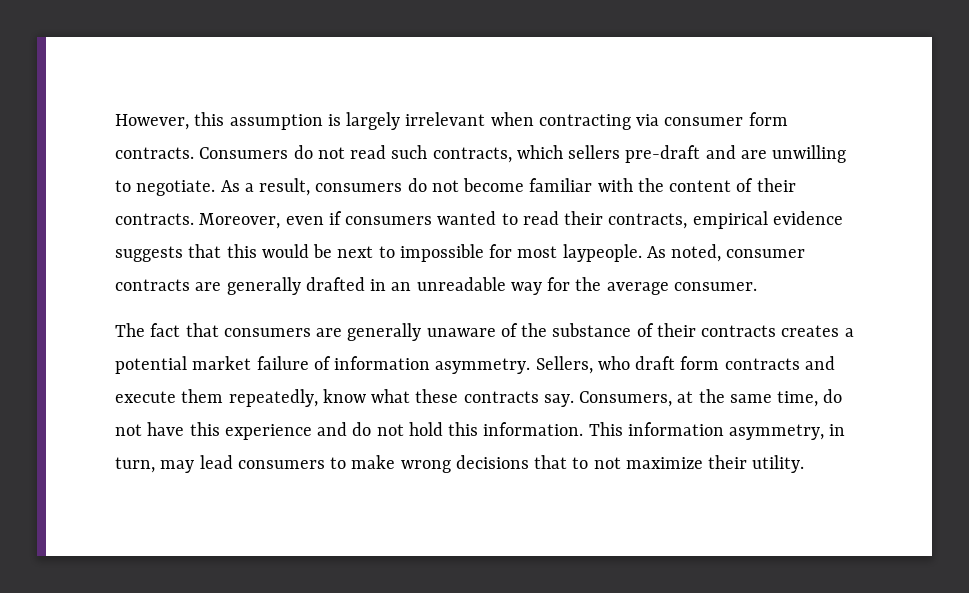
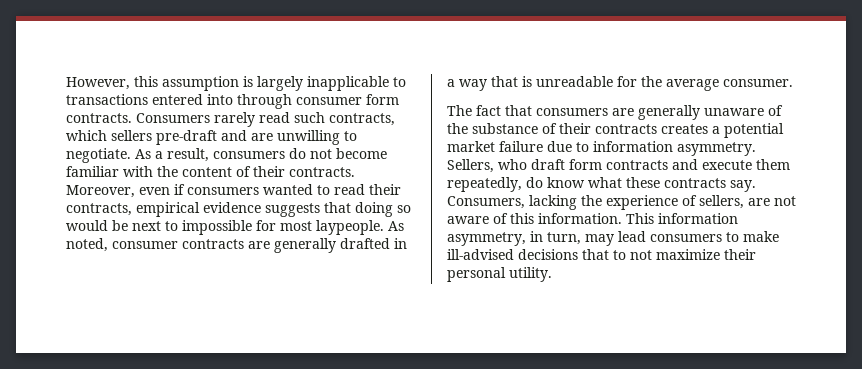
- However, this assumption is largely irrelevant when contracting via consumer form contracts.
+ However, this assumption is largely inapplicable to transactions entered into through consumer form contracts.
- Consumers do not read such contracts, which sellers pre-draft and are unwilling to negotiate.
+ Consumers rarely read such contracts, which sellers pre-draft and are unwilling to negotiate.
- Moreover, even if consumers wanted to read their contracts, empirical evidence suggests that this would be next to impossible for most laypeople.
+ Moreover, even if consumers wanted to read their contracts, empirical evidence suggests that doing so would be next to impossible for most laypeople.
- As noted, consumer contracts are generally drafted in an unreadable way for the average consumer.
+ As noted, consumer contracts are generally drafted in a way that is unreadable for the average consumer.
- The fact that consumers are generally unaware of the substance of their contracts creates a potential market failure of information asymmetry.
+ The fact that consumers are generally unaware of the substance of their contracts creates a potential market failure due to information asymmetry.
- Sellers, who draft form contracts and execute them repeatedly, know what these contracts say.
+ Sellers, who draft form contracts and execute them repeatedly, do know what these contracts say.
- Consumers, at the same time, do not have this experience and do not hold this information.
+ Consumers, lacking the experience of sellers, are not aware of this information.
- This information asymmetry, in turn, may lead consumers to make wrong decisions that to not maximize their utility.
+ This information asymmetry, in turn, may lead consumers to make ill-advised decisions that to not maximize their personal utility.

